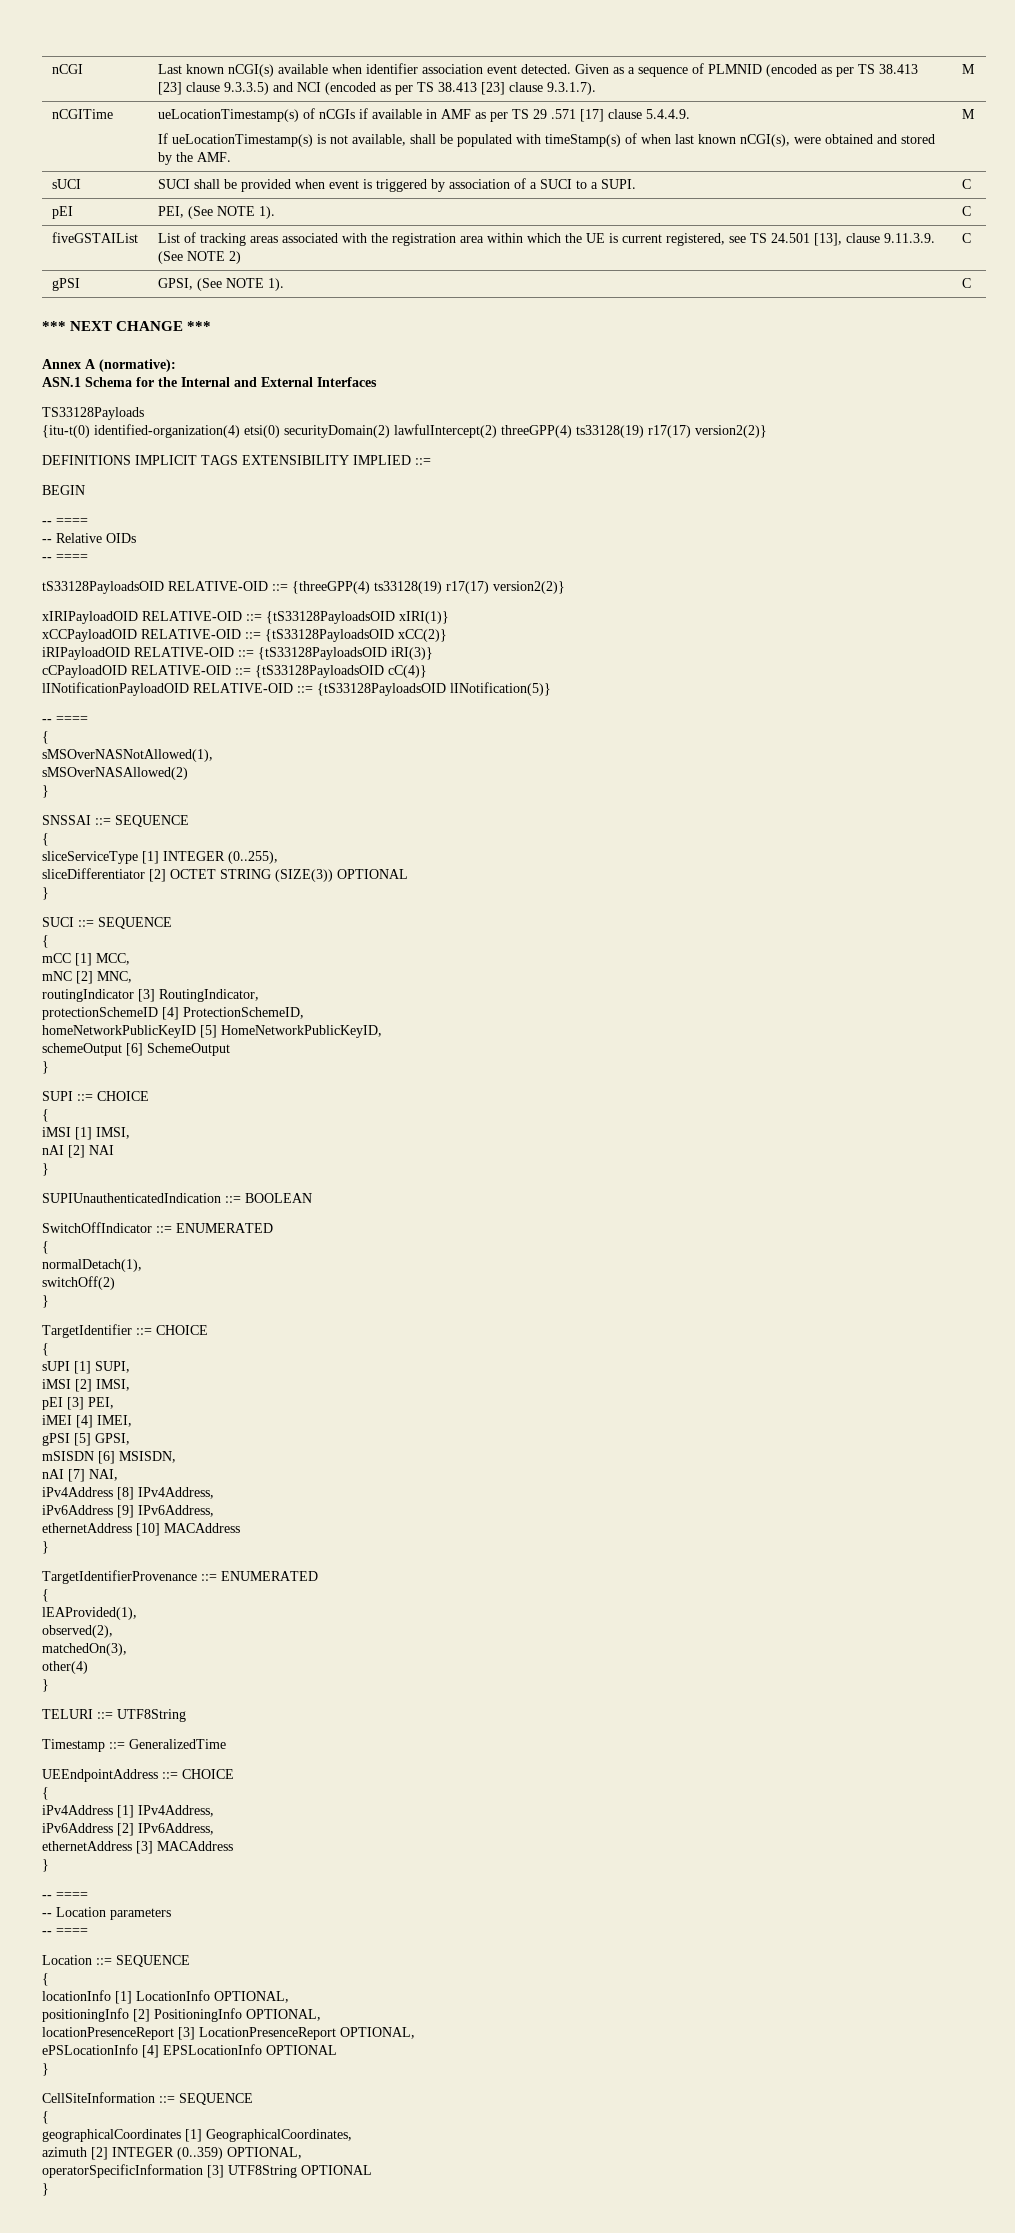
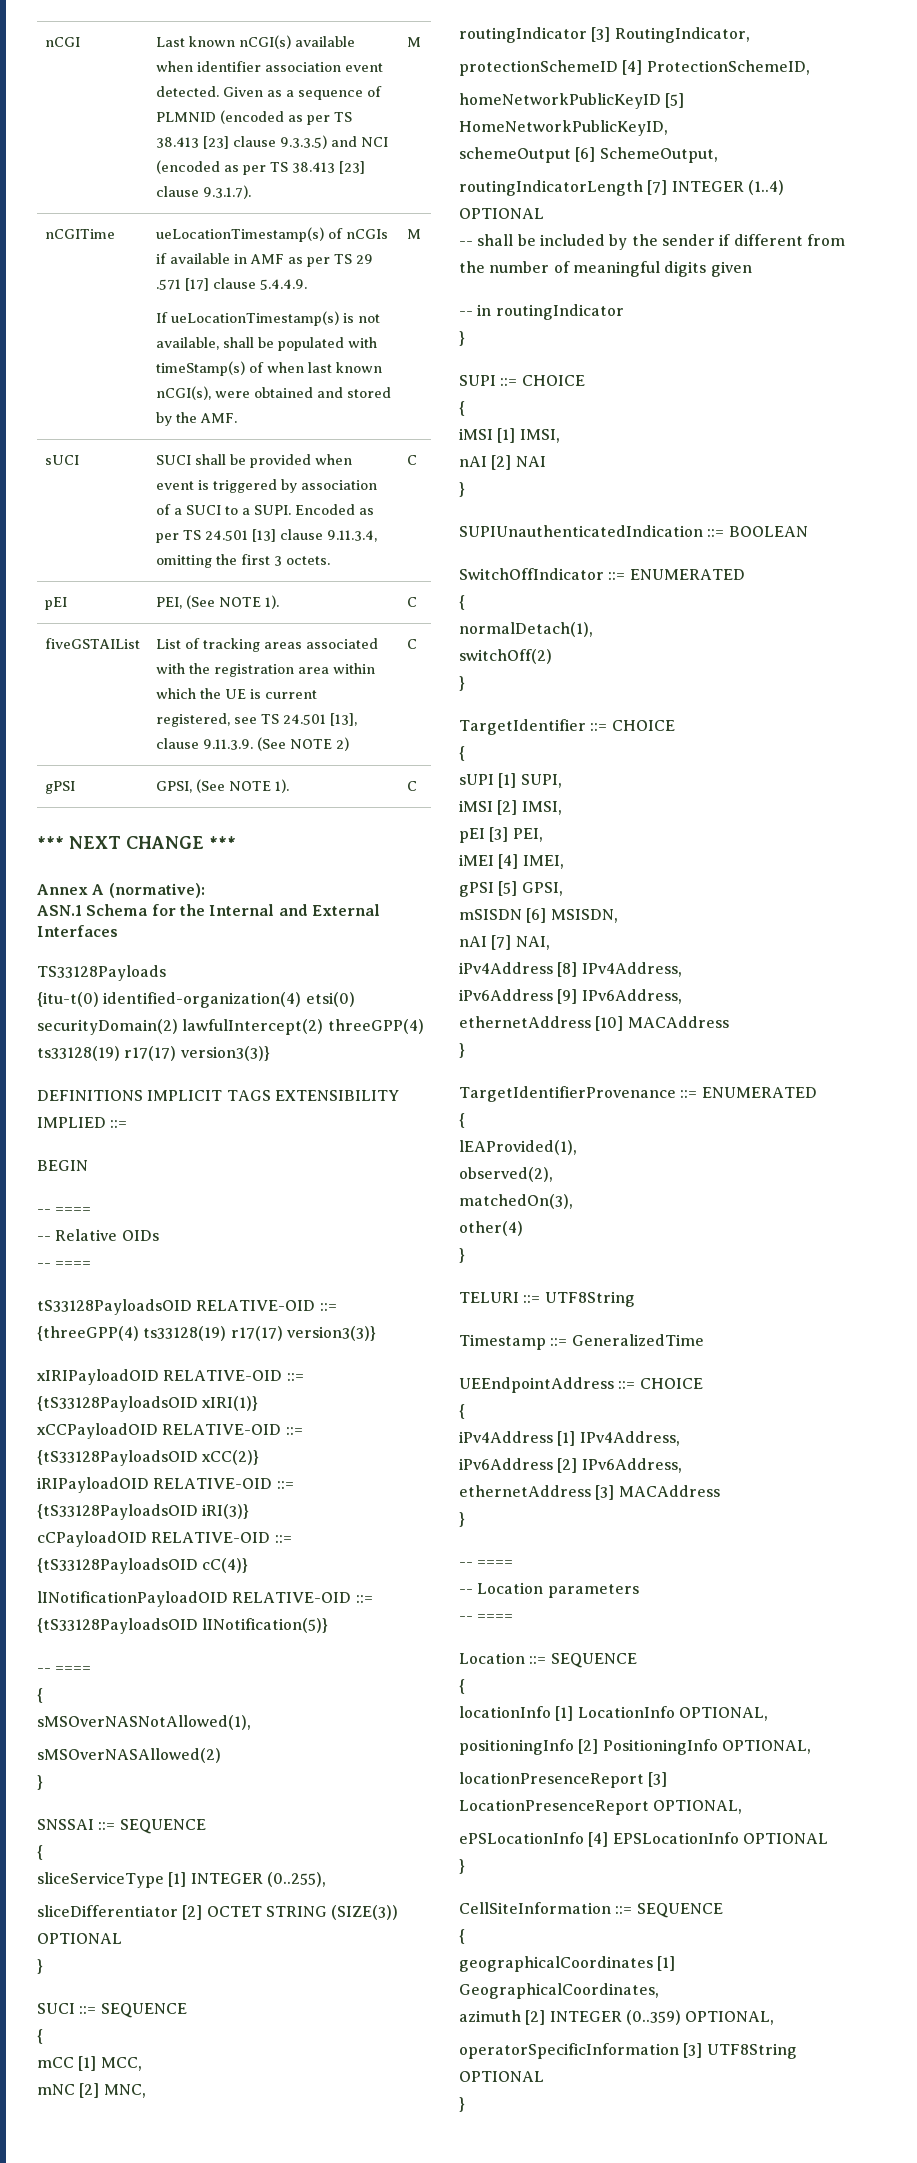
- sUCI | SUCI shall be provided when event is triggered by association of a SUCI to a SUPI. | C
+ sUCI | SUCI shall be provided when event is triggered by association of a SUCI to a SUPI. Encoded as per TS 24.501 [13] clause 9.11.3.4, omitting the first 3 octets. | C
- {itu-t(0) identified-organization(4) etsi(0) securityDomain(2) lawfulIntercept(2) threeGPP(4) ts33128(19) r17(17) version2(2)}
+ {itu-t(0) identified-organization(4) etsi(0) securityDomain(2) lawfulIntercept(2) threeGPP(4) ts33128(19) r17(17) version3(3)}
- tS33128PayloadsOID RELATIVE-OID ::= {threeGPP(4) ts33128(19) r17(17) version2(2)}
+ tS33128PayloadsOID RELATIVE-OID ::= {threeGPP(4) ts33128(19) r17(17) version3(3)}
- schemeOutput [6] SchemeOutput
+ schemeOutput [6] SchemeOutput,
+ routingIndicatorLength [7] INTEGER (1..4) OPTIONAL
+ -- shall be included by the sender if different from the number of meaningful digits given
+ -- in routingIndicator

